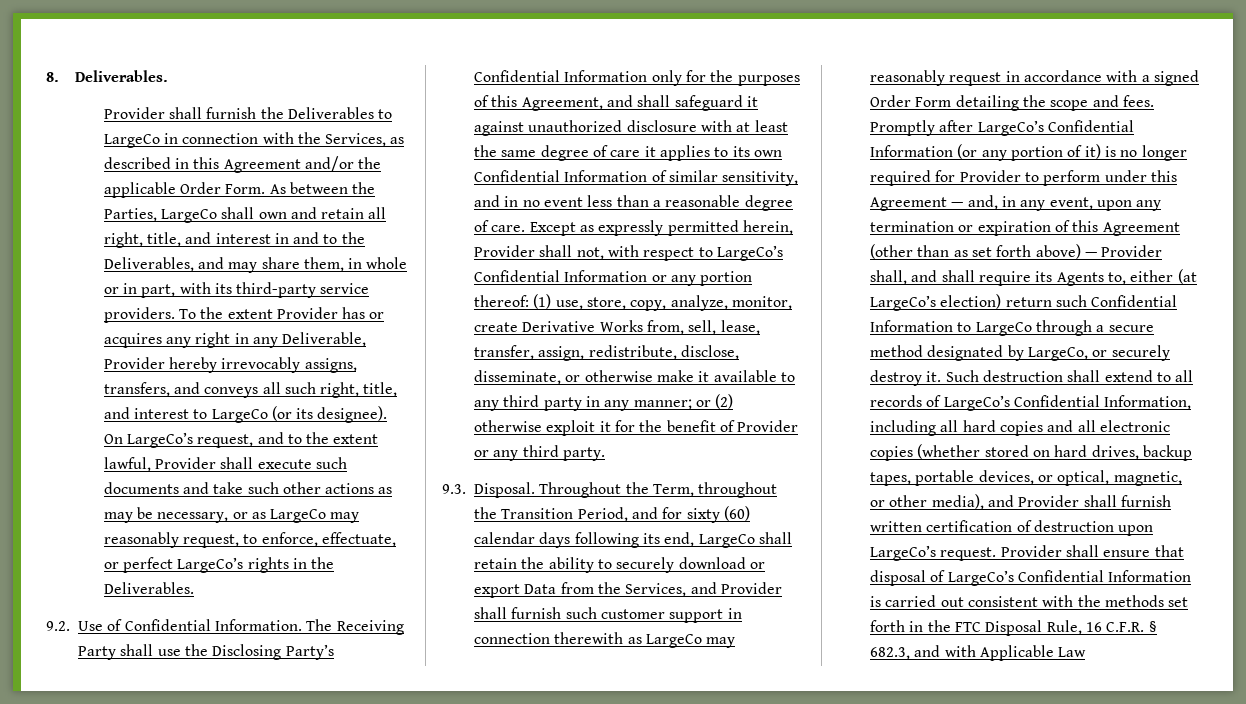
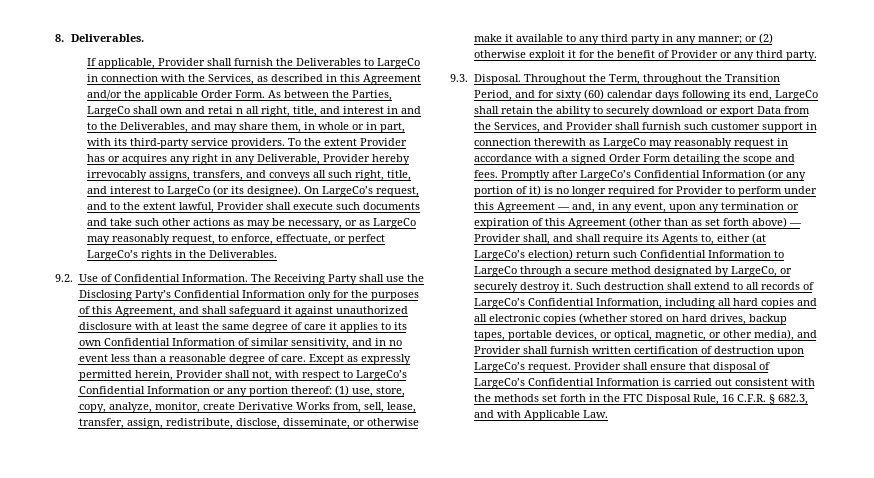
- Provider shall furnish the Deliverables to LargeCo in connection with the Services, as described in this Agreement and/or the applicable Order Form.
+ If applicable, Provider shall furnish the Deliverables to LargeCo in connection with the Services, as described in this Agreement and/or the applicable Order Form.
- As between the Parties, LargeCo shall own and retain all right, title, and interest in and to the Deliverables, and may share them, in whole or in part, with its third-party service providers.
+ As between the Parties, LargeCo shall own and retai n all right, title, and interest in and to the Deliverables, and may share them, in whole or in part, with its third-party service providers.
- Provider shall ensure that disposal of LargeCo’s Confidential Information is carried out consistent with the methods set forth in the FTC Disposal Rule, 16 C.F.R. § 682.3, and with Applicable Law
+ Provider shall ensure that disposal of LargeCo’s Confidential Information is carried out consistent with the methods set forth in the FTC Disposal Rule, 16 C.F.R. § 682.3, and with Applicable Law.

